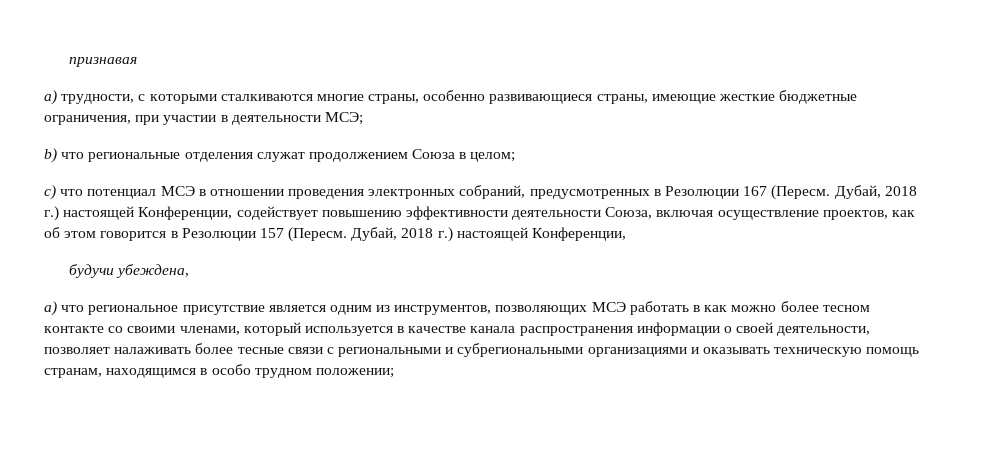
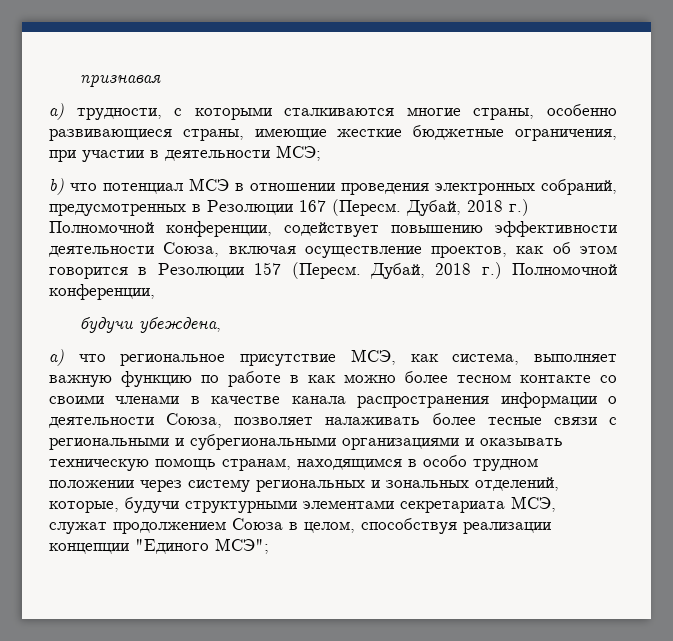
- b) что региональные отделения служат продолжением Союза в целом;
- c) что потенциал МСЭ в отношении проведения электронных собраний, предусмотренных в Резолюции 167 (Пересм.
+ b) что потенциал МСЭ в отношении проведения электронных собраний, предусмотренных в Резолюции 167 (Пересм.
- Дубай, 2018 г.) настоящей Конференции, содействует повышению эффективности деятельности Союза, включая осуществление проектов, как об этом говорится в Резолюции 157 (Пересм. Дубай, 2018 г.) настоящей Конференции,
+ Дубай, 2018 г.) Полномочной конференции, содействует повышению эффективности деятельности Союза, включая осуществление проектов, как об этом говорится в Резолюции 157 (Пересм. Дубай, 2018 г.) Полномочной конференции,
- а) что региональное присутствие является одним из инструментов, позволяющих МСЭ работать в как можно более тесном контакте со своими членами, который используется в качестве канала распространения информации о своей деятельности, позволяет налаживать более тесные связи с региональными и субрегиональными организациями и оказывать техническую помощь странам, находящимся в особо трудном положении;
+ а) что региональное присутствие МСЭ, как система, выполняет важную функцию по работе в как можно более тесном контакте со своими членами в качестве канала распространения информации о деятельности Союза, позволяет налаживать более тесные связи с региональными и субрегиональными организациями и оказывать техническую помощь странам, находящимся в особо трудном положении через систему региональных и зональных отделений, которые, будучи структурными элементами секретариата МСЭ, служат продолжением Союза в целом, способствуя реализации концепции "Единого МСЭ";

